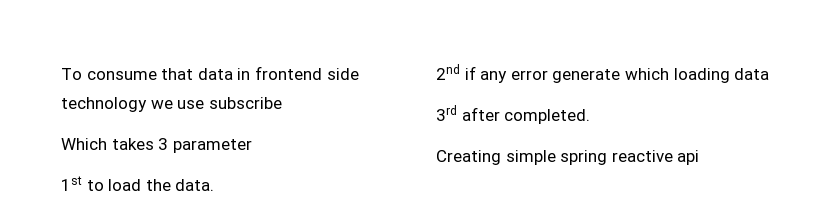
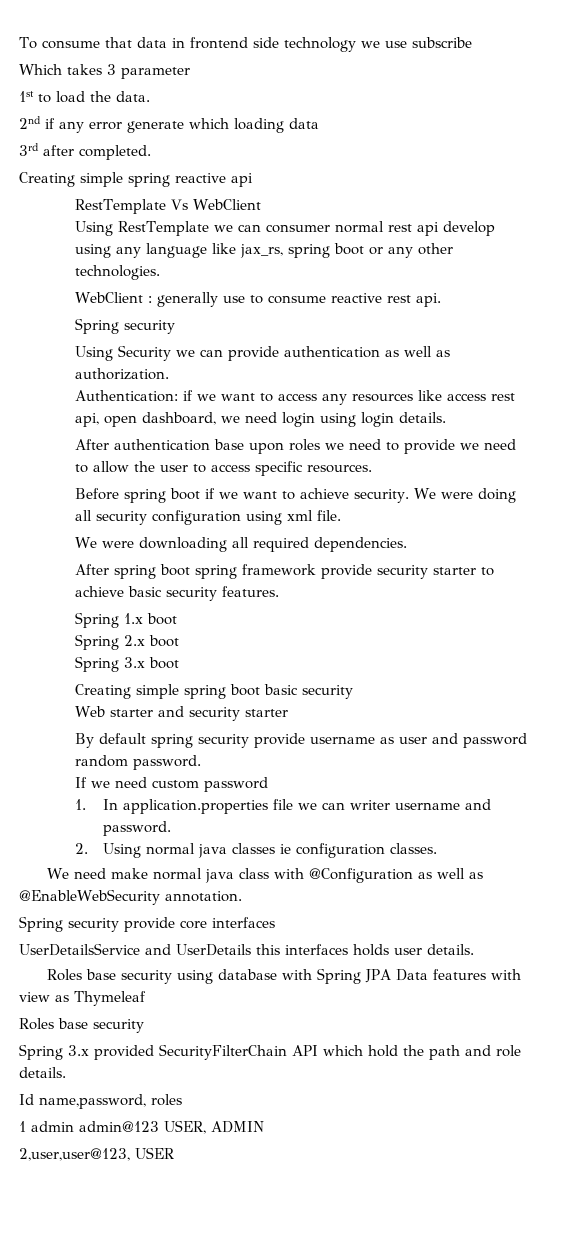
+ RestTemplate Vs WebClient
+ Using RestTemplate we can consumer normal rest api develop using any language like jax_rs, spring boot or any other technologies.
+ WebClient : generally use to consume reactive rest api.
+ Spring security
+ Using Security we can provide authentication as well as authorization.
+ Authentication: if we want to access any resources like access rest api, open dashboard, we need login using login details.
+ After authentication base upon roles we need to provide we need to allow the user to access specific resources.
+ Before spring boot if we want to achieve security. We were doing all security configuration using xml file.
+ We were downloading all required dependencies.
+ After spring boot spring framework provide security starter to achieve basic security features.
+ Spring 1.x boot
+ Spring 2.x boot
+ Spring 3.x boot
+ Creating simple spring boot basic security
+ Web starter and security starter
+ By default spring security provide username as user and password random password.
+ If we need custom password
+ 1. In application.properties file we can writer username and password.
+ 2. Using normal java classes ie configuration classes.
+ We need make normal java class with @Configuration as well as @EnableWebSecurity annotation.
+ Spring security provide core interfaces
+ UserDetailsService and UserDetails this interfaces holds user details.
+ Roles base security using database with Spring JPA Data features with view as Thymeleaf
+ Roles base security
+ Spring 3.x provided SecurityFilterChain API which hold the path and role details.
+ Id name,password, roles
+ 1 admin admin@123 USER, ADMIN
+ 2,user,user@123, USER

